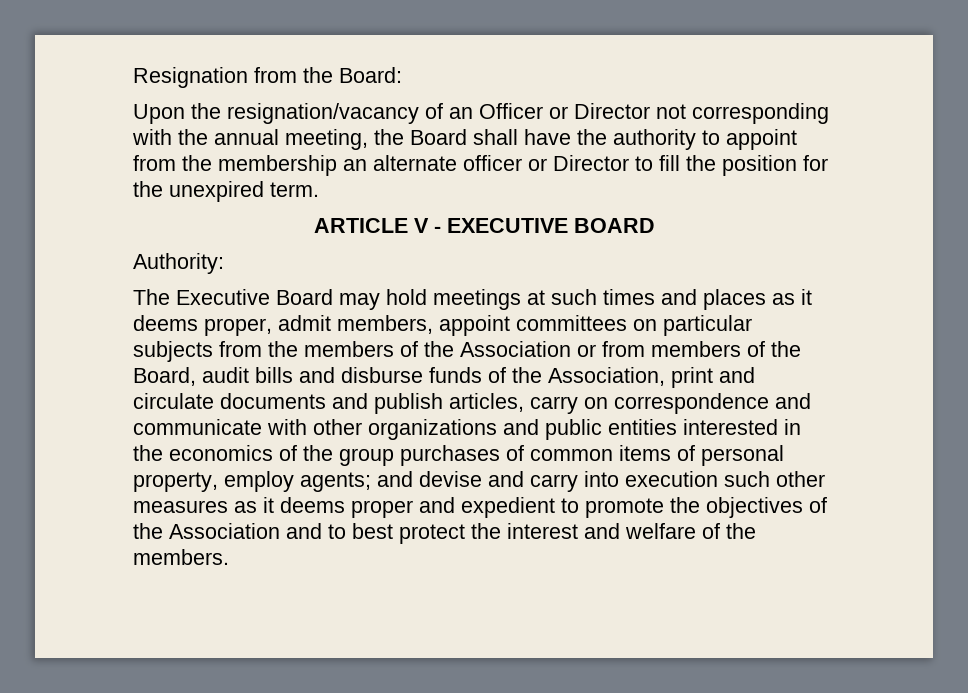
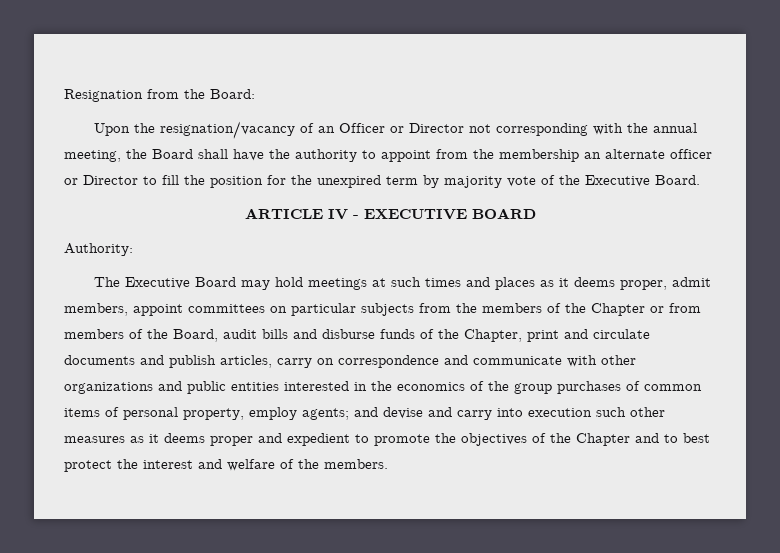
- Upon the resignation/vacancy of an Officer or Director not corresponding with the annual meeting, the Board shall have the authority to appoint from the membership an alternate officer or Director to fill the position for the unexpired term.
+ Upon the resignation/vacancy of an Officer or Director not corresponding with the annual meeting, the Board shall have the authority to appoint from the membership an alternate officer or Director to fill the position for the unexpired term by majority vote of the Executive Board.
- ARTICLE V - EXECUTIVE BOARD
+ ARTICLE IV - EXECUTIVE BOARD
- The Executive Board may hold meetings at such times and places as it deems proper, admit members, appoint committees on particular subjects from the members of the Association or from members of the Board, audit bills and disburse funds of the Association, print and circulate documents and publish articles, carry on correspondence and communicate with other organizations and public entities interested in the economics of the group purchases of common items of personal property, employ agents;
+ The Executive Board may hold meetings at such times and places as it deems proper, admit members, appoint committees on particular subjects from the members of the Chapter or from members of the Board, audit bills and disburse funds of the Chapter, print and circulate documents and publish articles, carry on correspondence and communicate with other organizations and public entities interested in the economics of the group purchases of common items of personal property, employ agents;
- and devise and carry into execution such other measures as it deems proper and expedient to promote the objectives of the Association and to best protect the interest and welfare of the members.
+ and devise and carry into execution such other measures as it deems proper and expedient to promote the objectives of the Chapter and to best protect the interest and welfare of the members.

